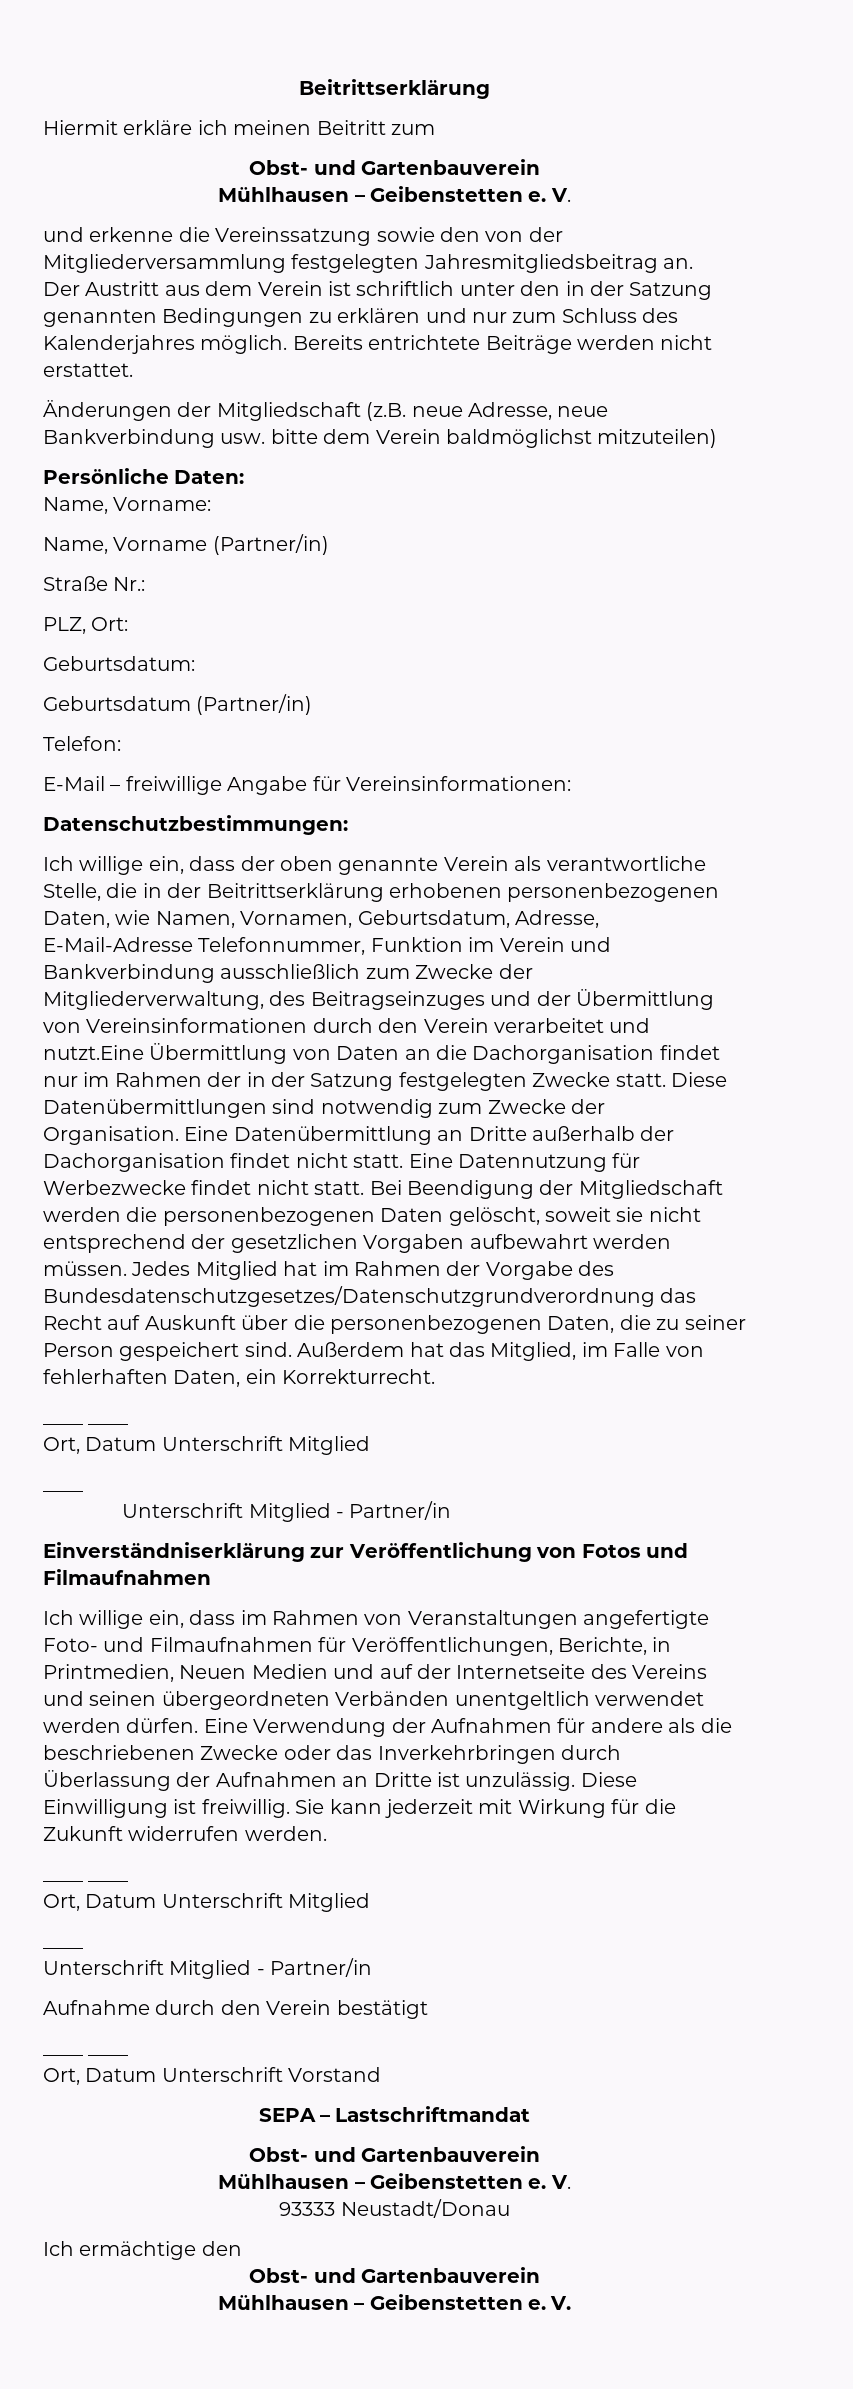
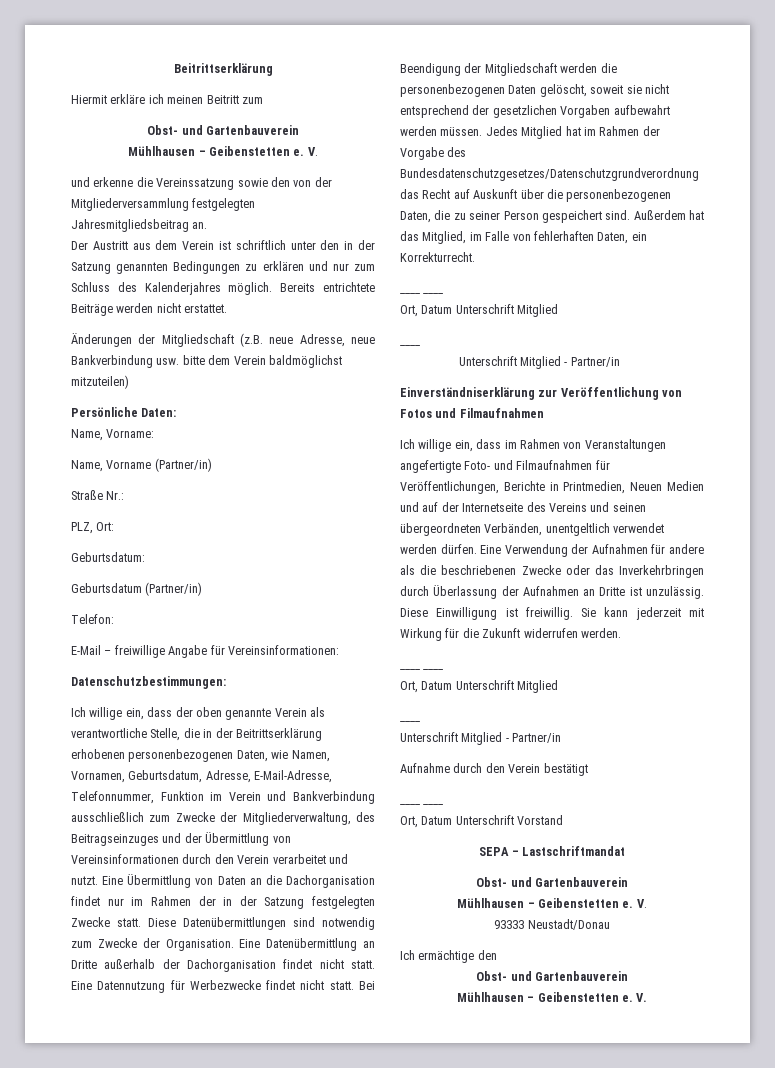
- Ich willige ein, dass der oben genannte Verein als verantwortliche Stelle, die in der Beitrittserklärung erhobenen personenbezogenen Daten, wie Namen, Vornamen, Geburtsdatum, Adresse, E-Mail-Adresse Telefonnummer, Funktion im Verein und Bankverbindung ausschließlich zum Zwecke der Mitgliederverwaltung, des Beitragseinzuges und der Übermittlung von Vereinsinformationen durch den Verein verarbeitet und nutzt.Eine Übermittlung von Daten an die Dachorganisation findet nur im Rahmen der in der Satzung festgelegten Zwecke statt.
+ Ich willige ein, dass der oben genannte Verein als verantwortliche Stelle, die in der Beitrittserklärung erhobenen personenbezogenen Daten, wie Namen, Vornamen, Geburtsdatum, Adresse, E-Mail-Adresse, Telefonnummer, Funktion im Verein und Bankverbindung ausschließlich zum Zwecke der Mitgliederverwaltung, des Beitragseinzuges und der Übermittlung von Vereinsinformationen durch den Verein verarbeitet und nutzt. Eine Übermittlung von Daten an die Dachorganisation findet nur im Rahmen der in der Satzung festgelegten Zwecke statt.
- Ich willige ein, dass im Rahmen von Veranstaltungen angefertigte Foto- und Filmaufnahmen für Veröffentlichungen, Berichte, in Printmedien, Neuen Medien und auf der Internetseite des Vereins und seinen übergeordneten Verbänden unentgeltlich verwendet werden dürfen.
+ Ich willige ein, dass im Rahmen von Veranstaltungen angefertigte Foto- und Filmaufnahmen für Veröffentlichungen, Berichte in Printmedien, Neuen Medien und auf der Internetseite des Vereins und seinen übergeordneten Verbänden, unentgeltlich verwendet werden dürfen.

